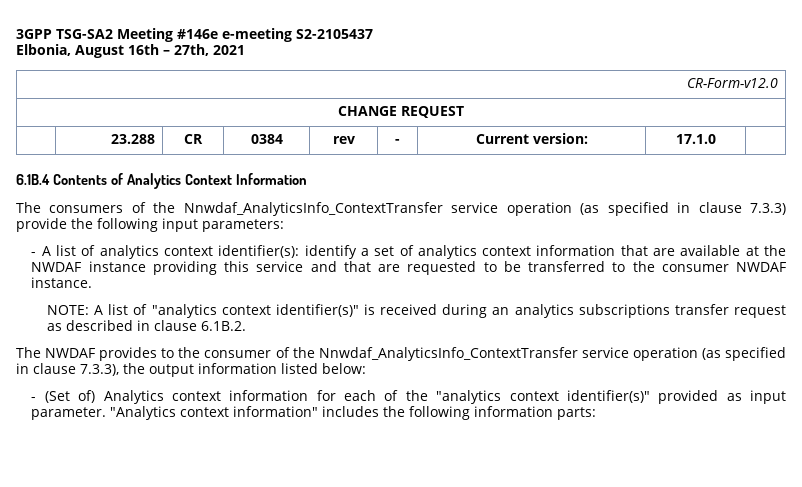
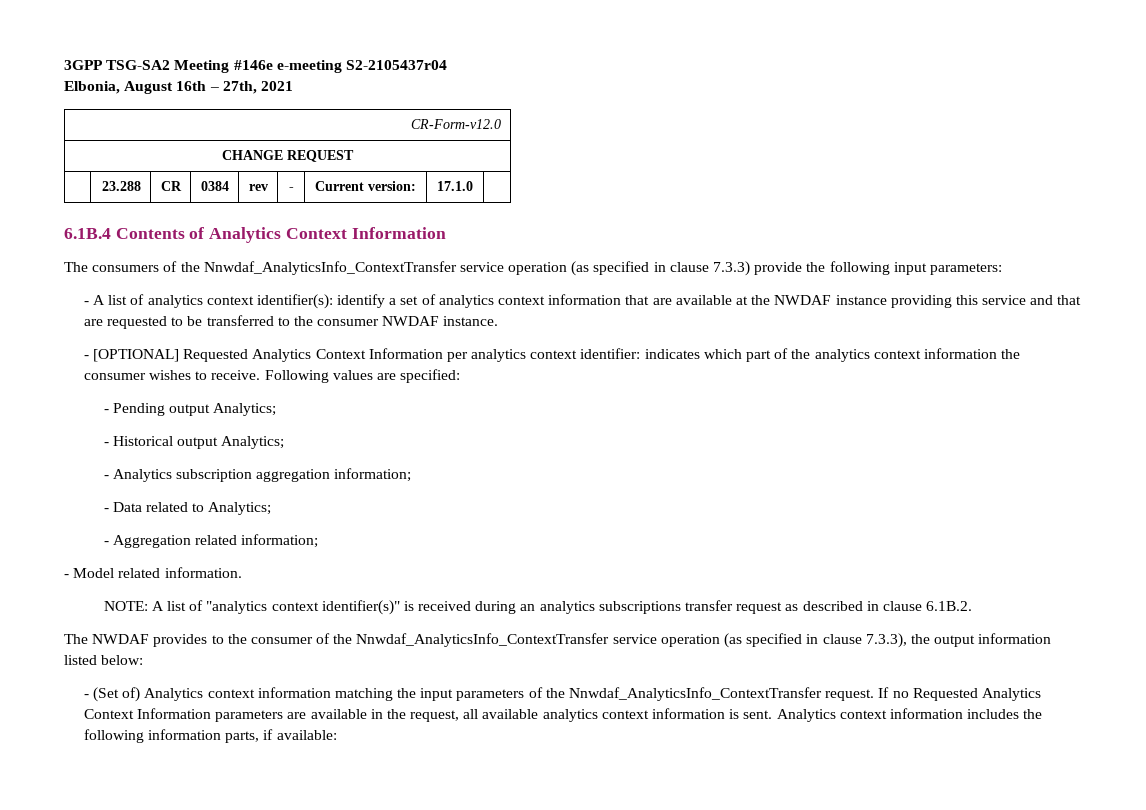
- 3GPP TSG-SA2 Meeting #146e e-meeting S2-2105437
+ 3GPP TSG-SA2 Meeting #146e e-meeting S2-2105437r04
+ - [OPTIONAL] Requested Analytics Context Information per analytics context identifier: indicates which part of the analytics context information the consumer wishes to receive. Following values are specified:
+ - Pending output Analytics;
+ - Historical output Analytics;
+ - Analytics subscription aggregation information;
+ - Data related to Analytics;
+ - Aggregation related information;
+ - Model related information.
- - (Set of) Analytics context information for each of the "analytics context identifier(s)" provided as input parameter. "Analytics context information" includes the following information parts:
+ - (Set of) Analytics context information matching the input parameters of the Nnwdaf_AnalyticsInfo_ContextTransfer request. If no Requested Analytics Context Information parameters are available in the request, all available analytics context information is sent. Analytics context information includes the following information parts, if available:

